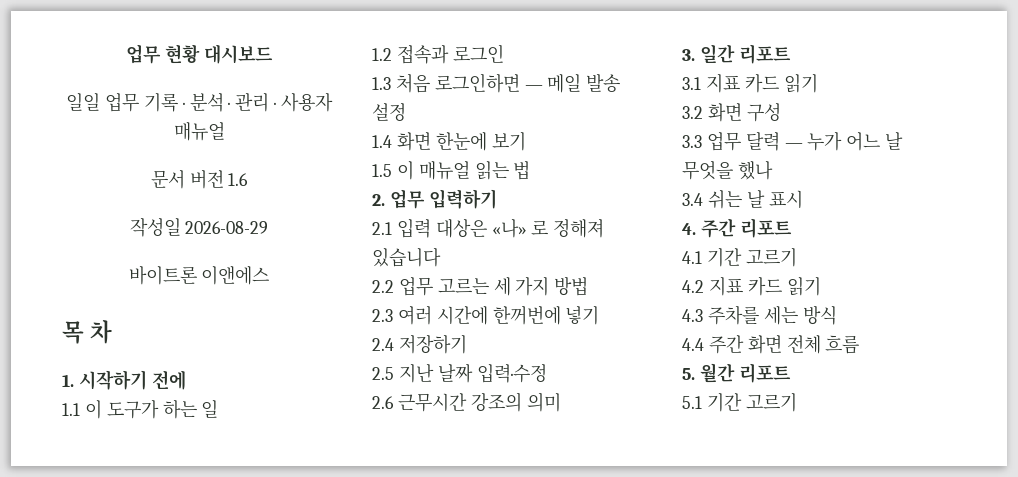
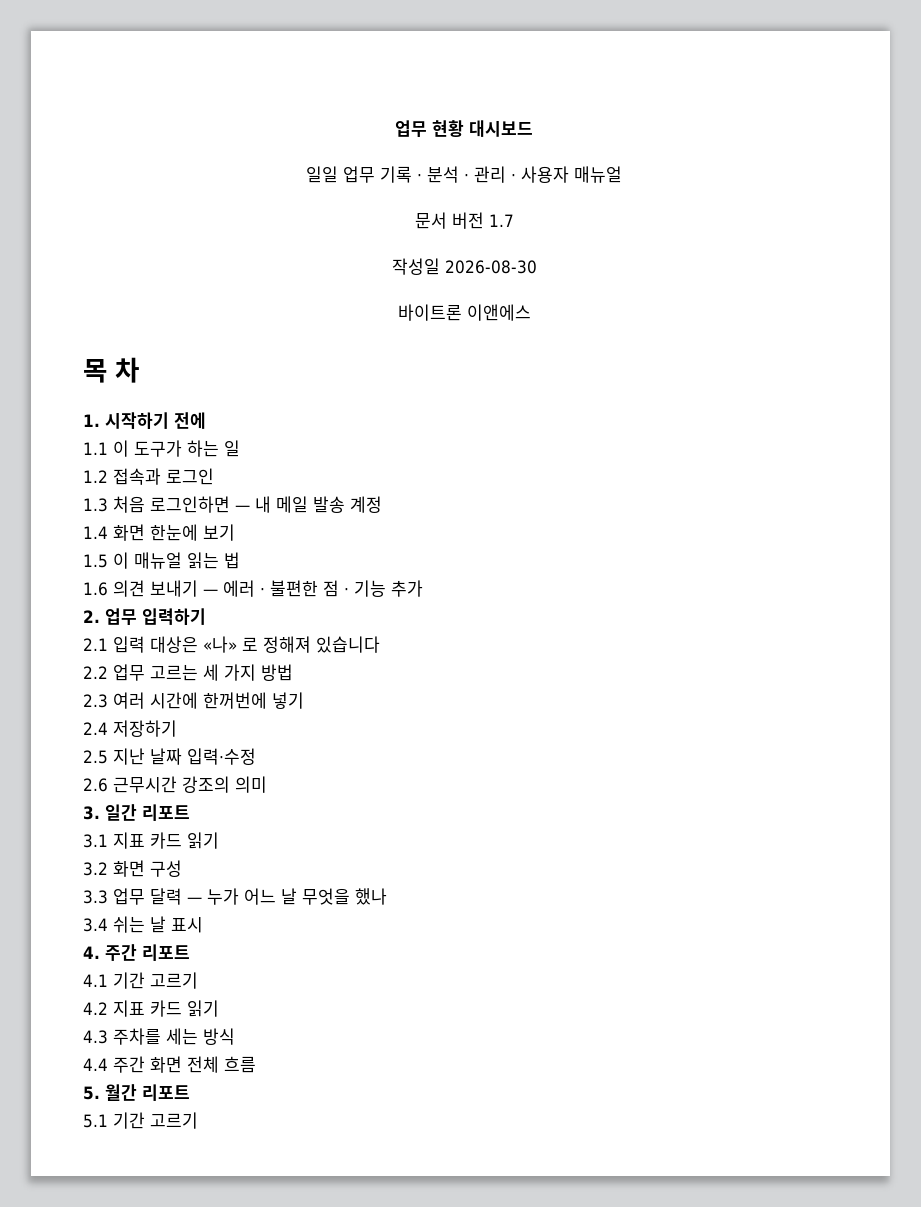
- 문서 버전 1.6
+ 문서 버전 1.7
- 작성일 2026-08-29
+ 작성일 2026-08-30
- 1.3 처음 로그인하면 — 메일 발송 설정
+ 1.3 처음 로그인하면 — 내 메일 발송 계정
+ 1.6 의견 보내기 — 에러 · 불편한 점 · 기능 추가

